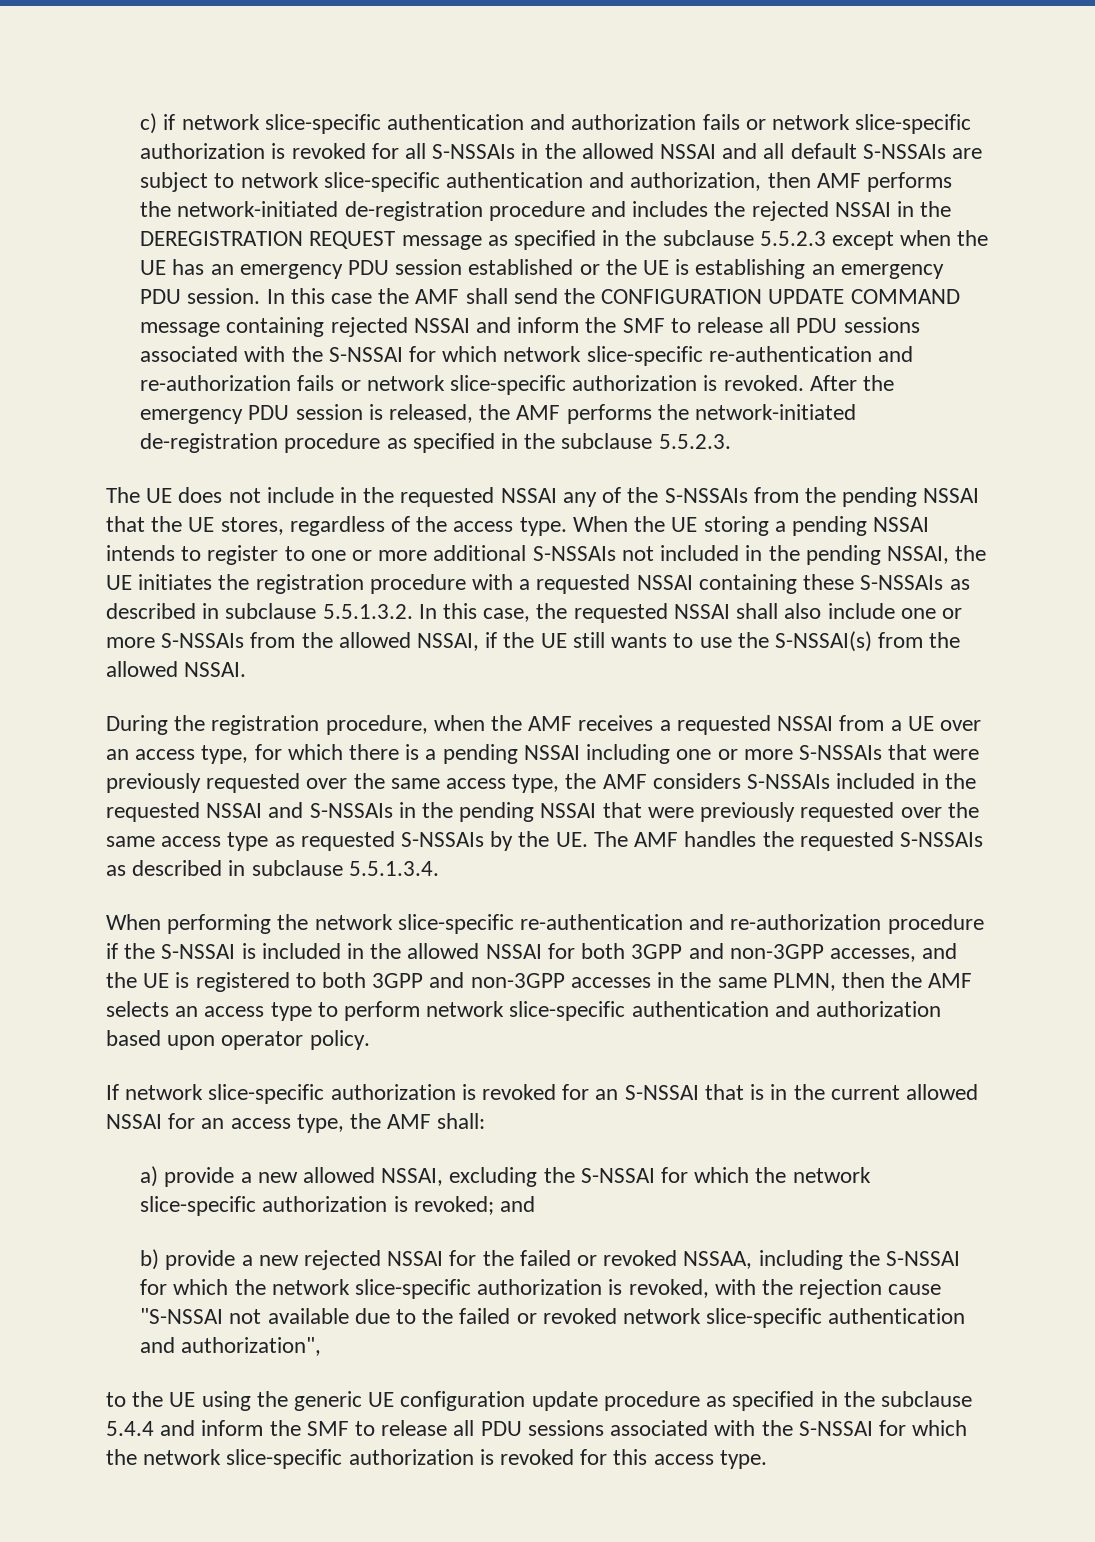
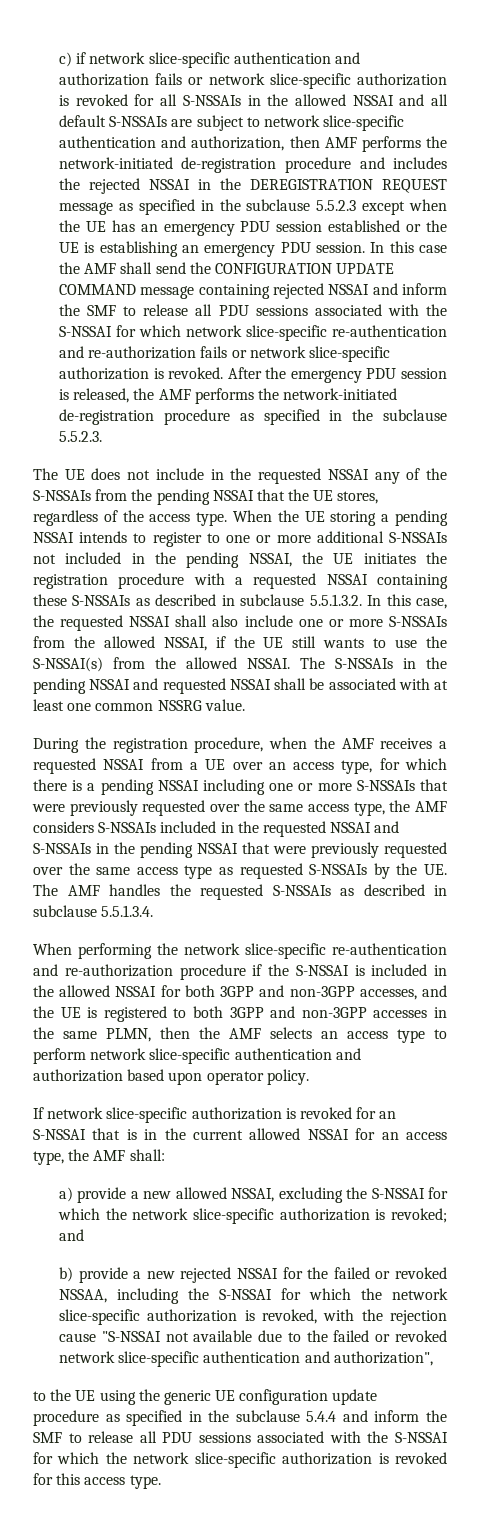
+ The S-NSSAIs in the pending NSSAI and requested NSSAI shall be associated with at least one common NSSRG value.

